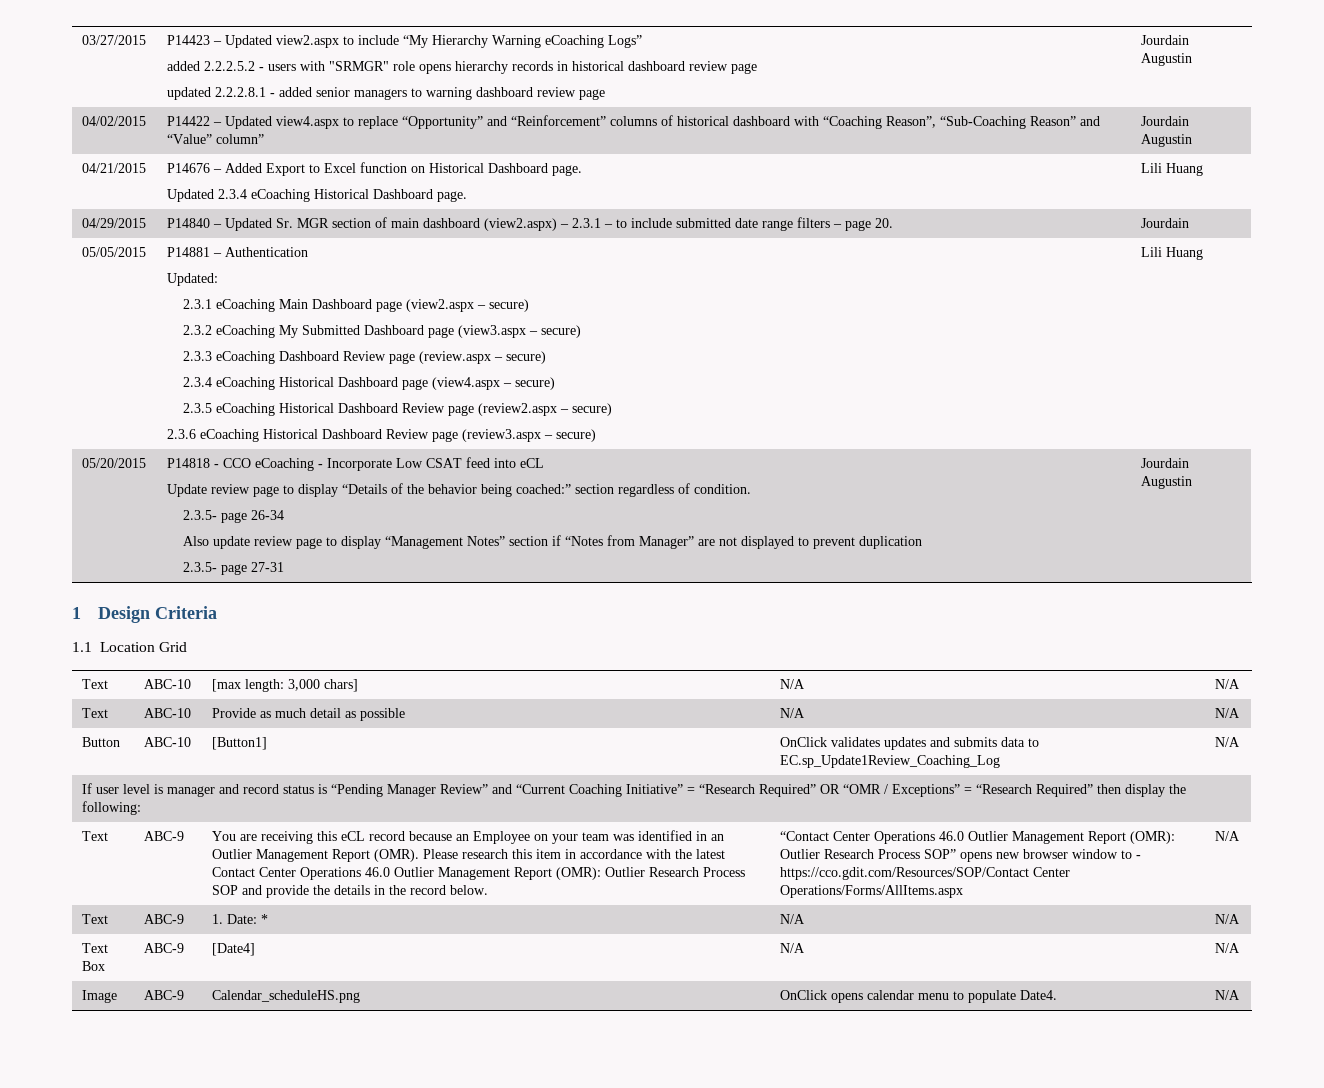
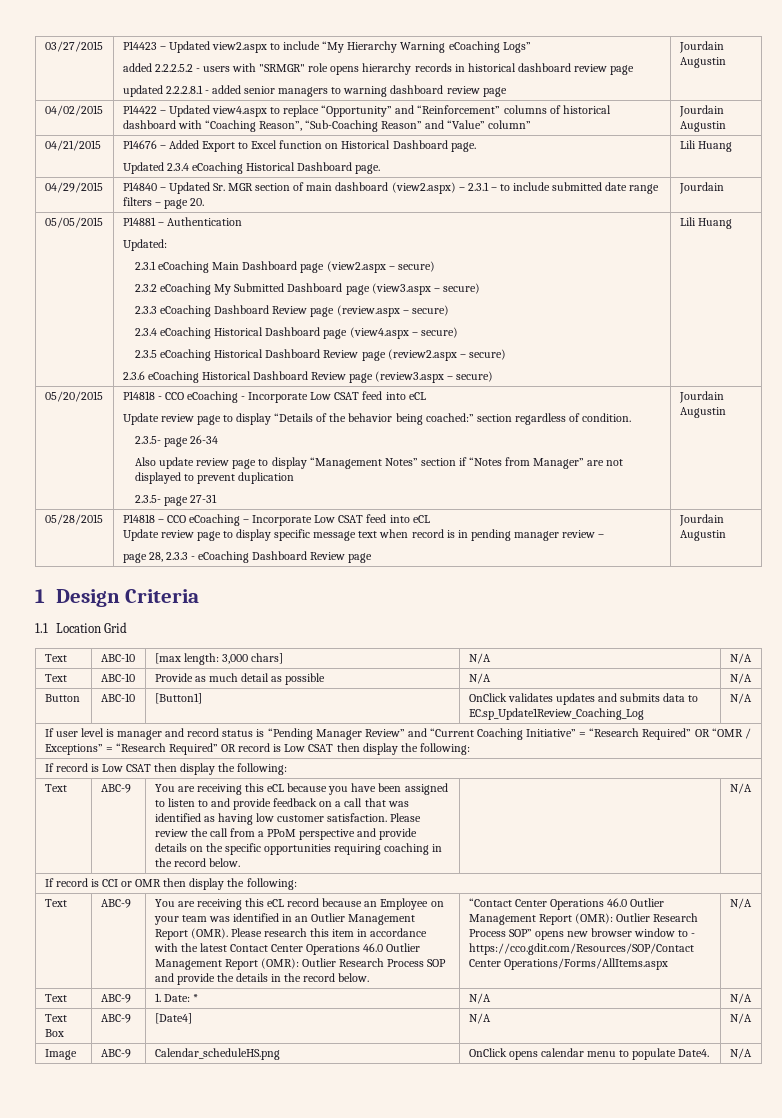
+ 05/28/2015 | P14818 – CCO eCoaching – Incorporate Low CSAT feed into eCL
+ Update review page to display specific message text when record is in pending manager review –
+ page 28, 2.3.3 - eCoaching Dashboard Review page | Jourdain Augustin
- If user level is manager and record status is “Pending Manager Review” and “Current Coaching Initiative” = “Research Required” OR “OMR / Exceptions” = “Research Required” then display the following:
+ If user level is manager and record status is “Pending Manager Review” and “Current Coaching Initiative” = “Research Required” OR “OMR / Exceptions” = “Research Required” OR record is Low CSAT then display the following:
+ If record is Low CSAT then display the following:
+ Text | ABC-9 | You are receiving this eCL because you have been assigned to listen to and provide feedback on a call that was identified as having low customer satisfaction. Please review the call from a PPoM perspective and provide details on the specific opportunities requiring coaching in the record below. | | N/A
+ If record is CCI or OMR then display the following:

